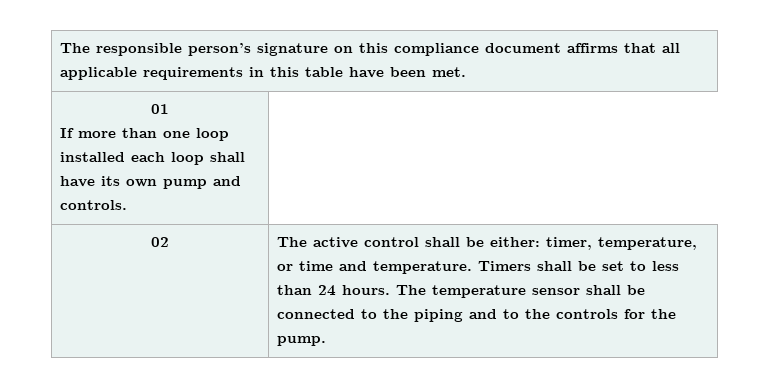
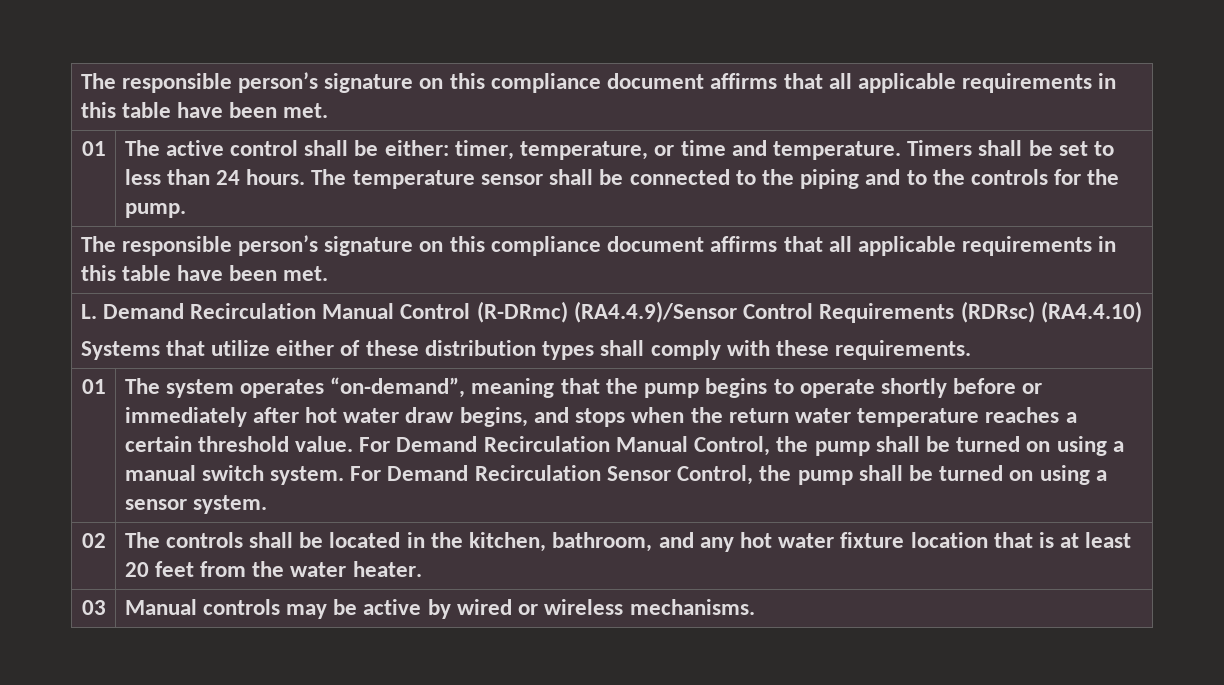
- 01
- If more than one loop installed each loop shall have its own pump and controls.
- 02 | The active control shall be either: timer, temperature, or time and temperature. Timers shall be set to less than 24 hours. The temperature sensor shall be connected to the piping and to the controls for the pump.
+ 01 | The active control shall be either: timer, temperature, or time and temperature. Timers shall be set to less than 24 hours. The temperature sensor shall be connected to the piping and to the controls for the pump.
+ The responsible person’s signature on this compliance document affirms that all applicable requirements in this table have been met.
+ L. Demand Recirculation Manual Control (R-DRmc) (RA4.4.9)/Sensor Control Requirements (RDRsc) (RA4.4.10)
+ Systems that utilize either of these distribution types shall comply with these requirements.
+ 01 | The system operates “on-demand”, meaning that the pump begins to operate shortly before or immediately after hot water draw begins, and stops when the return water temperature reaches a certain threshold value. For Demand Recirculation Manual Control, the pump shall be turned on using a manual switch system. For Demand Recirculation Sensor Control, the pump shall be turned on using a sensor system.
+ 02 | The controls shall be located in the kitchen, bathroom, and any hot water fixture location that is at least 20 feet from the water heater.
+ 03 | Manual controls may be active by wired or wireless mechanisms.

